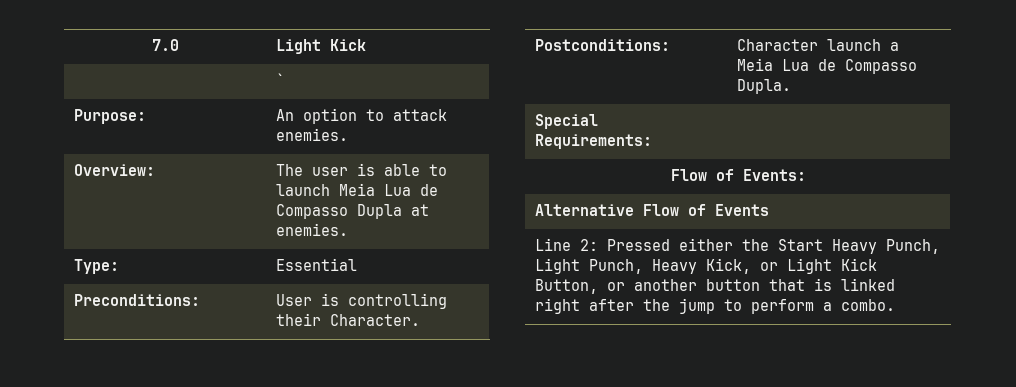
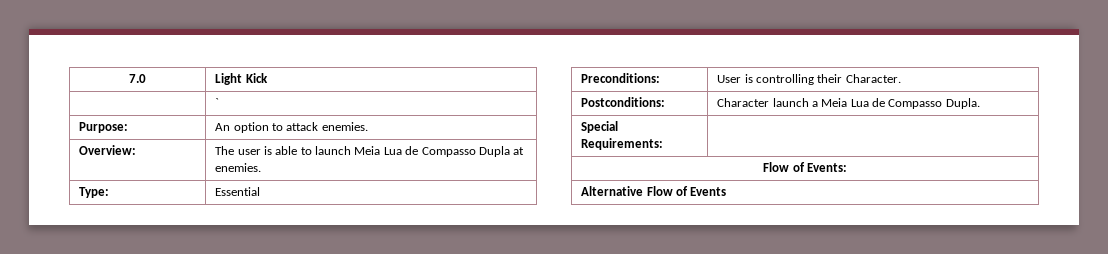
- Line 2: Pressed either the Start Heavy Punch, Light Punch, Heavy Kick, or Light Kick Button, or another button that is linked right after the jump to perform a combo.

